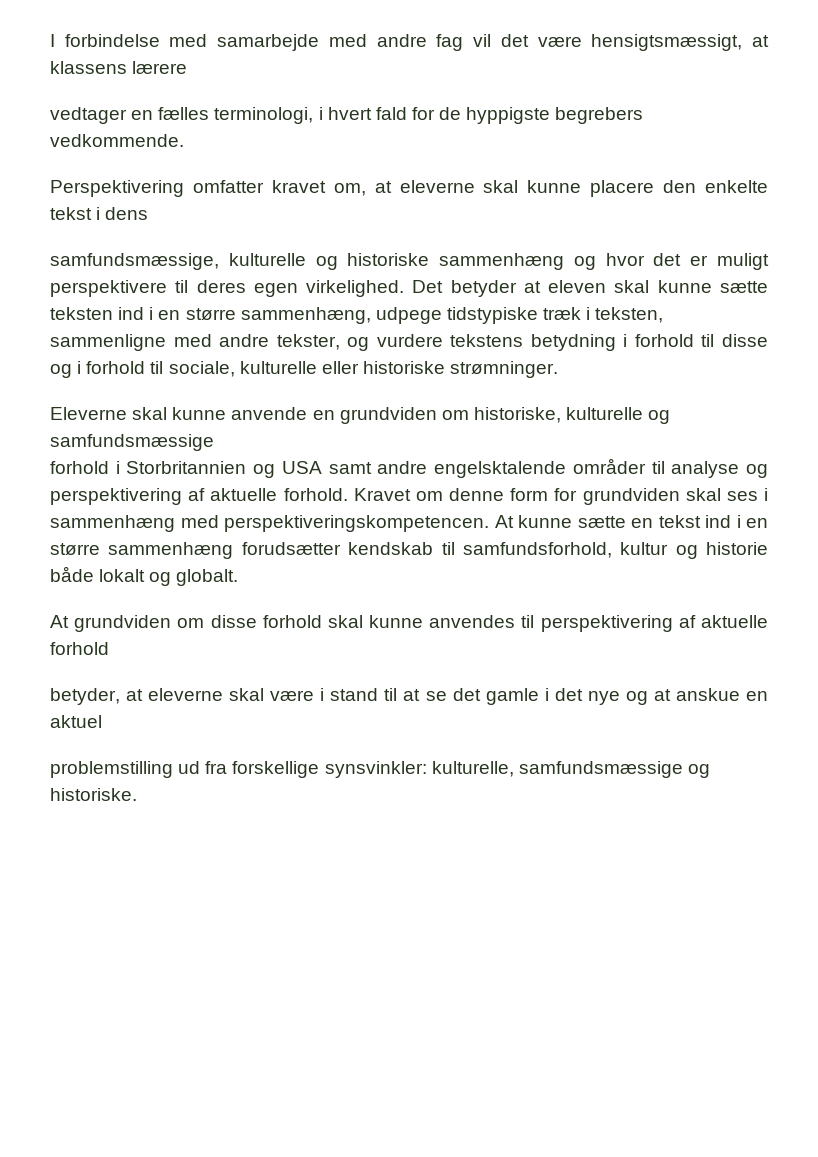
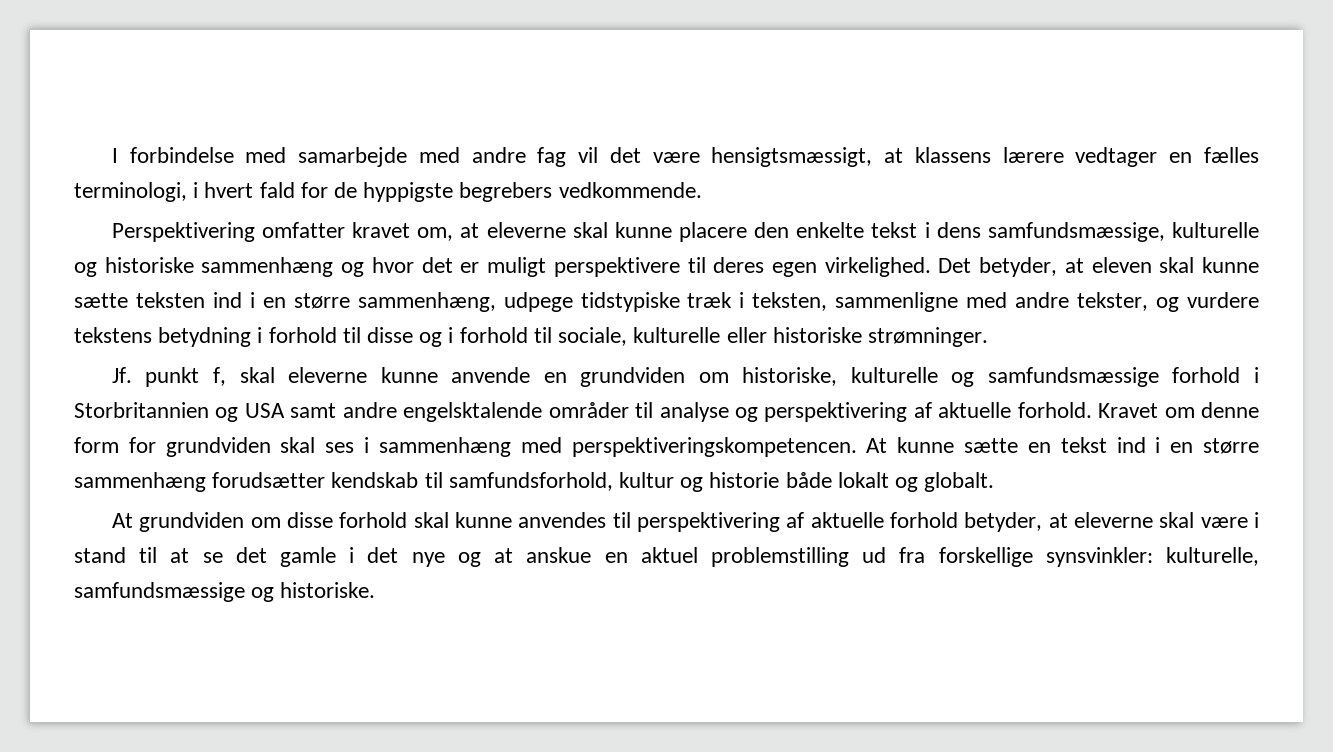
- I forbindelse med samarbejde med andre fag vil det være hensigtsmæssigt, at klassens lærere
- vedtager en fælles terminologi, i hvert fald for de hyppigste begrebers vedkommende.
+ I forbindelse med samarbejde med andre fag vil det være hensigtsmæssigt, at klassens lærere vedtager en fælles terminologi, i hvert fald for de hyppigste begrebers vedkommende.
- Perspektivering omfatter kravet om, at eleverne skal kunne placere den enkelte tekst i dens
- samfundsmæssige, kulturelle og historiske sammenhæng og hvor det er muligt perspektivere til deres egen virkelighed.
+ Perspektivering omfatter kravet om, at eleverne skal kunne placere den enkelte tekst i dens samfundsmæssige, kulturelle og historiske sammenhæng og hvor det er muligt perspektivere til deres egen virkelighed.
- Det betyder at eleven skal kunne sætte teksten ind i en større sammenhæng, udpege tidstypiske træk i teksten, sammenligne med andre tekster, og vurdere tekstens betydning i forhold til disse og i forhold til sociale, kulturelle eller historiske strømninger.
+ Det betyder, at eleven skal kunne sætte teksten ind i en større sammenhæng, udpege tidstypiske træk i teksten, sammenligne med andre tekster, og vurdere tekstens betydning i forhold til disse og i forhold til sociale, kulturelle eller historiske strømninger.
- Eleverne skal kunne anvende en grundviden om historiske, kulturelle og samfundsmæssige
- forhold i Storbritannien og USA samt andre engelsktalende områder til analyse og perspektivering af aktuelle forhold.
+ Jf. punkt f, skal eleverne kunne anvende en grundviden om historiske, kulturelle og samfundsmæssige forhold i Storbritannien og USA samt andre engelsktalende områder til analyse og perspektivering af aktuelle forhold.
- At grundviden om disse forhold skal kunne anvendes til perspektivering af aktuelle forhold
- betyder, at eleverne skal være i stand til at se det gamle i det nye og at anskue en aktuel
- problemstilling ud fra forskellige synsvinkler: kulturelle, samfundsmæssige og historiske.
+ At grundviden om disse forhold skal kunne anvendes til perspektivering af aktuelle forhold betyder, at eleverne skal være i stand til at se det gamle i det nye og at anskue en aktuel problemstilling ud fra forskellige synsvinkler: kulturelle, samfundsmæssige og historiske.

